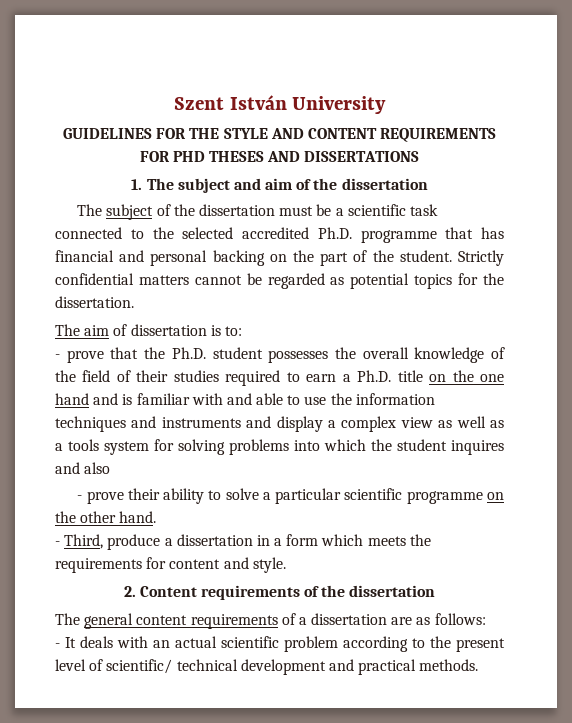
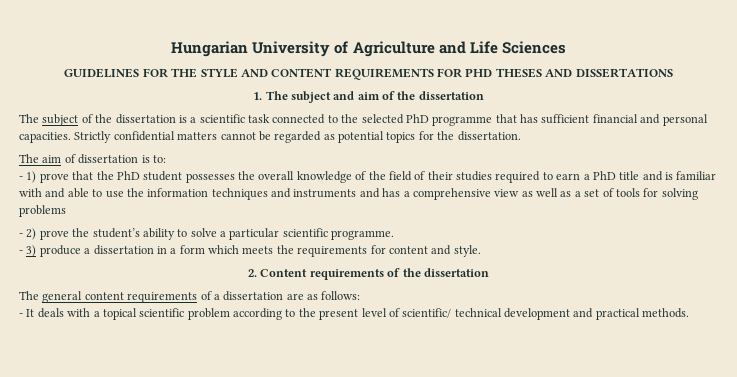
- Szent István University
+ Hungarian University of Agriculture and Life Sciences
- The subject of the dissertation must be a scientific task connected to the selected accredited Ph.D. programme that has financial and personal backing on the part of the student.
+ The subject of the dissertation is a scientific task connected to the selected PhD programme that has sufficient financial and personal capacities.
- - prove that the Ph.D. student possesses the overall knowledge of the field of their studies required to earn a Ph.D. title on the one hand and is familiar with and able to use the information techniques and instruments and display a complex view as well as a tools system for solving problems into which the student inquires and also
- - prove their ability to solve a particular scientific programme on the other hand.
- - Third, produce a dissertation in a form which meets the requirements for content and style.
+ - 1) prove that the PhD student possesses the overall knowledge of the field of their studies required to earn a PhD title and is familiar with and able to use the information techniques and instruments and has a comprehensive view as well as a set of tools for solving problems
+ - 2) prove the student’s ability to solve a particular scientific programme.
+ - 3) produce a dissertation in a form which meets the requirements for content and style.
- - It deals with an actual scientific problem according to the present level of scientific/ technical development and practical methods.
+ - It deals with a topical scientific problem according to the present level of scientific/ technical development and practical methods.

